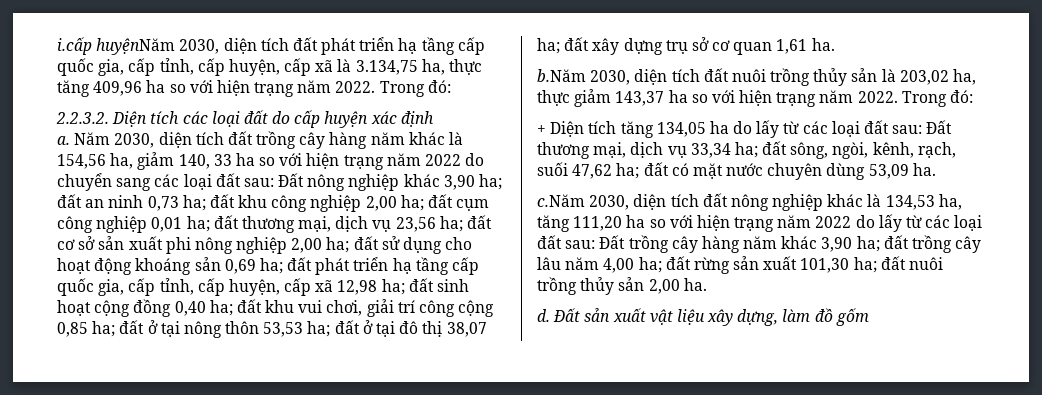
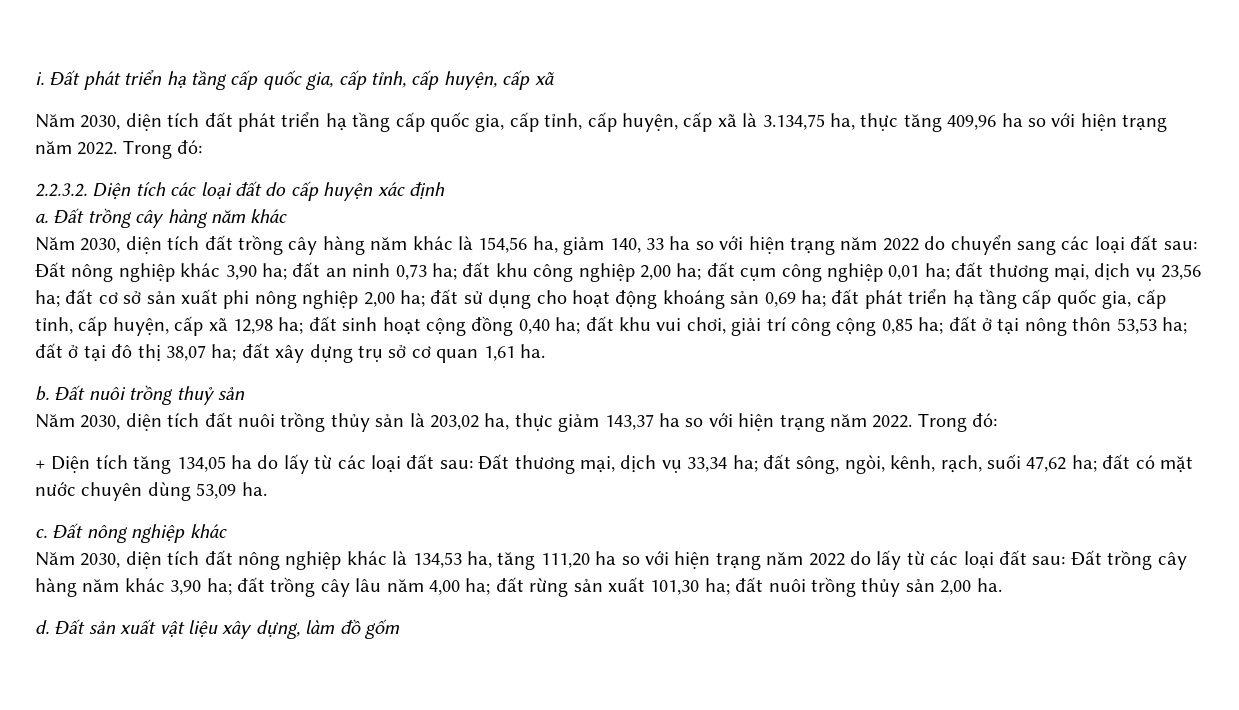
- i.cấp huyệnNăm 2030, diện tích đất phát triển hạ tầng cấp quốc gia, cấp tỉnh, cấp huyện, cấp xã là 3.134,75 ha, thực tăng 409,96 ha so với hiện trạng năm 2022.
+ i. Đất phát triển hạ tầng cấp quốc gia, cấp tỉnh, cấp huyện, cấp xã
+ Năm 2030, diện tích đất phát triển hạ tầng cấp quốc gia, cấp tỉnh, cấp huyện, cấp xã là 3.134,75 ha, thực tăng 409,96 ha so với hiện trạng năm 2022.
- a. Năm 2030, diện tích đất trồng cây hàng năm khác là 154,56 ha, giảm 140, 33 ha so với hiện trạng năm 2022 do chuyển sang các loại đất sau:
+ a. Đất trồng cây hàng năm khác
+ Năm 2030, diện tích đất trồng cây hàng năm khác là 154,56 ha, giảm 140, 33 ha so với hiện trạng năm 2022 do chuyển sang các loại đất sau:
- b.Năm 2030, diện tích đất nuôi trồng thủy sản là 203,02 ha, thực giảm 143,37 ha so với hiện trạng năm 2022.
+ b. Đất nuôi trồng thuỷ sản
+ Năm 2030, diện tích đất nuôi trồng thủy sản là 203,02 ha, thực giảm 143,37 ha so với hiện trạng năm 2022.
- c.Năm 2030, diện tích đất nông nghiệp khác là 134,53 ha, tăng 111,20 ha so với hiện trạng năm 2022 do lấy từ các loại đất sau: Đất trồng cây hàng năm khác 3,90 ha; đất trồng cây lâu năm 4,00 ha; đất rừng sản xuất 101,30 ha; đất nuôi trồng thủy sản 2,00 ha.
+ c. Đất nông nghiệp khác
+ Năm 2030, diện tích đất nông nghiệp khác là 134,53 ha, tăng 111,20 ha so với hiện trạng năm 2022 do lấy từ các loại đất sau: Đất trồng cây hàng năm khác 3,90 ha; đất trồng cây lâu năm 4,00 ha; đất rừng sản xuất 101,30 ha; đất nuôi trồng thủy sản 2,00 ha.

